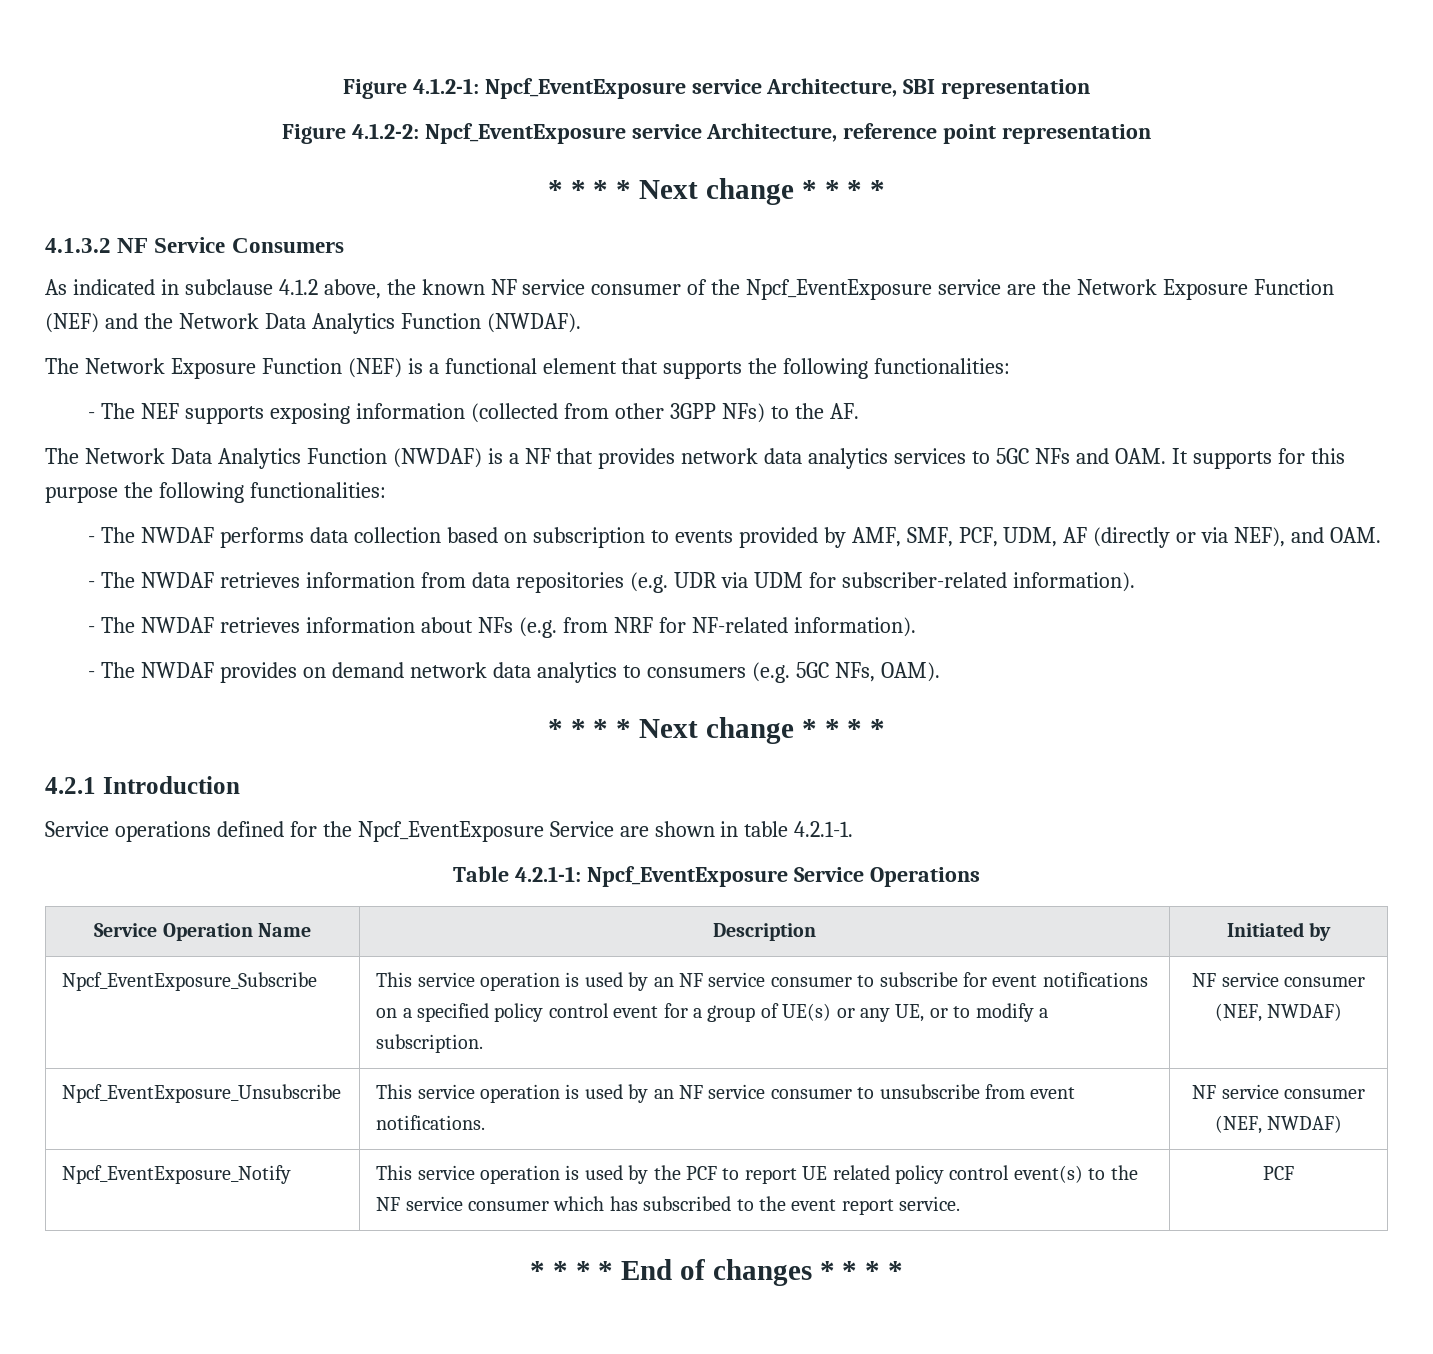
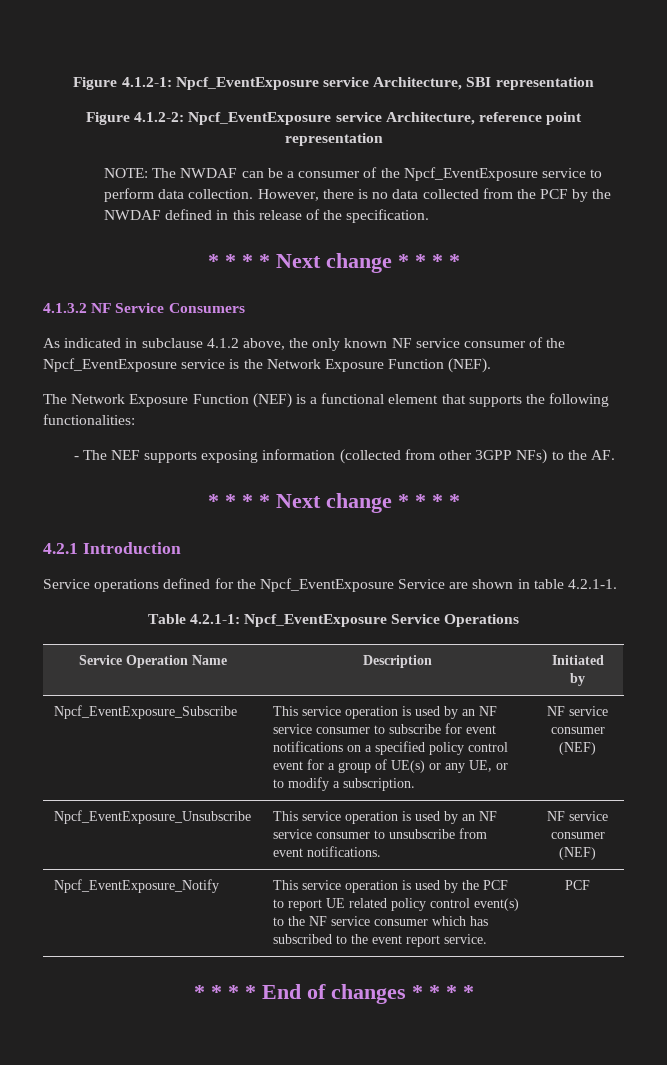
+ NOTE: The NWDAF can be a consumer of the Npcf_EventExposure service to perform data collection. However, there is no data collected from the PCF by the NWDAF defined in this release of the specification.
- As indicated in subclause 4.1.2 above, the known NF service consumer of the Npcf_EventExposure service are the Network Exposure Function (NEF) and the Network Data Analytics Function (NWDAF).
+ As indicated in subclause 4.1.2 above, the only known NF service consumer of the Npcf_EventExposure service is the Network Exposure Function (NEF).
- The Network Data Analytics Function (NWDAF) is a NF that provides network data analytics services to 5GC NFs and OAM. It supports for this purpose the following functionalities:
- - The NWDAF performs data collection based on subscription to events provided by AMF, SMF, PCF, UDM, AF (directly or via NEF), and OAM.
- - The NWDAF retrieves information from data repositories (e.g. UDR via UDM for subscriber-related information).
- - The NWDAF retrieves information about NFs (e.g. from NRF for NF-related information).
- - The NWDAF provides on demand network data analytics to consumers (e.g. 5GC NFs, OAM).
- Npcf_EventExposure_Subscribe | This service operation is used by an NF service consumer to subscribe for event notifications on a specified policy control event for a group of UE(s) or any UE, or to modify a subscription. | NF service consumer (NEF, NWDAF)
+ Npcf_EventExposure_Subscribe | This service operation is used by an NF service consumer to subscribe for event notifications on a specified policy control event for a group of UE(s) or any UE, or to modify a subscription. | NF service consumer (NEF)
- Npcf_EventExposure_Unsubscribe | This service operation is used by an NF service consumer to unsubscribe from event notifications. | NF service consumer (NEF, NWDAF)
+ Npcf_EventExposure_Unsubscribe | This service operation is used by an NF service consumer to unsubscribe from event notifications. | NF service consumer (NEF)

